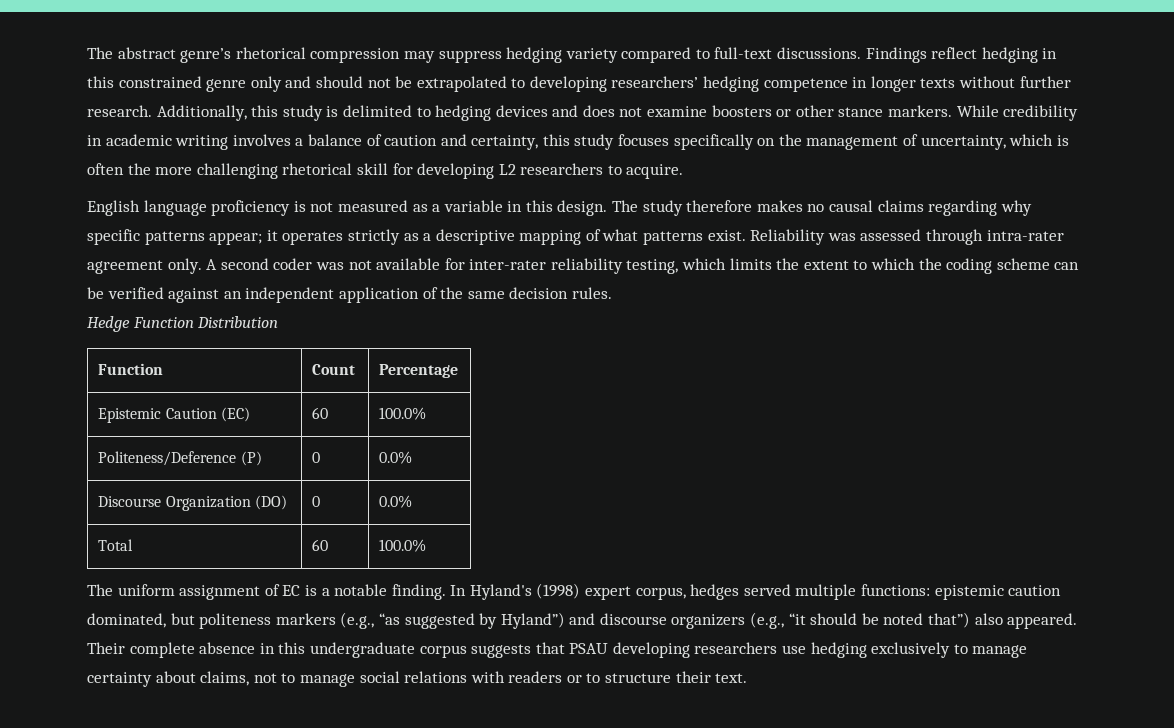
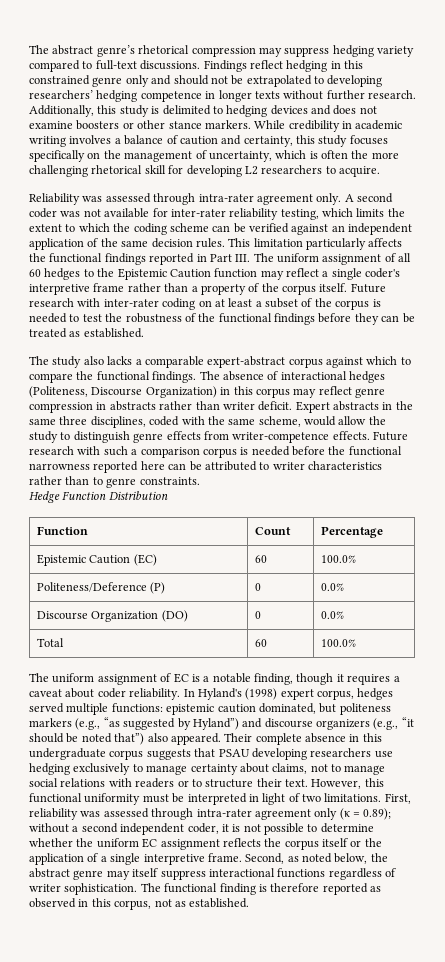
- English language proficiency is not measured as a variable in this design. The study therefore makes no causal claims regarding why specific patterns appear; it operates strictly as a descriptive mapping of what patterns exist.
+ This limitation particularly affects the functional findings reported in Part III. The uniform assignment of all 60 hedges to the Epistemic Caution function may reflect a single coder's interpretive frame rather than a property of the corpus itself. Future research with inter-rater coding on at least a subset of the corpus is needed to test the robustness of the functional findings before they can be treated as established.
+ The study also lacks a comparable expert-abstract corpus against which to compare the functional findings. The absence of interactional hedges (Politeness, Discourse Organization) in this corpus may reflect genre compression in abstracts rather than writer deficit. Expert abstracts in the same three disciplines, coded with the same scheme, would allow the study to distinguish genre effects from writer-competence effects. Future research with such a comparison corpus is needed before the functional narrowness reported here can be attributed to writer characteristics rather than to genre constraints.
- The uniform assignment of EC is a notable finding.
+ The uniform assignment of EC is a notable finding, though it requires a caveat about coder reliability.
+ However, this functional uniformity must be interpreted in light of two limitations. First, reliability was assessed through intra-rater agreement only (κ = 0.89); without a second independent coder, it is not possible to determine whether the uniform EC assignment reflects the corpus itself or the application of a single interpretive frame. Second, as noted below, the abstract genre may itself suppress interactional functions regardless of writer sophistication. The functional finding is therefore reported as observed in this corpus, not as established.

